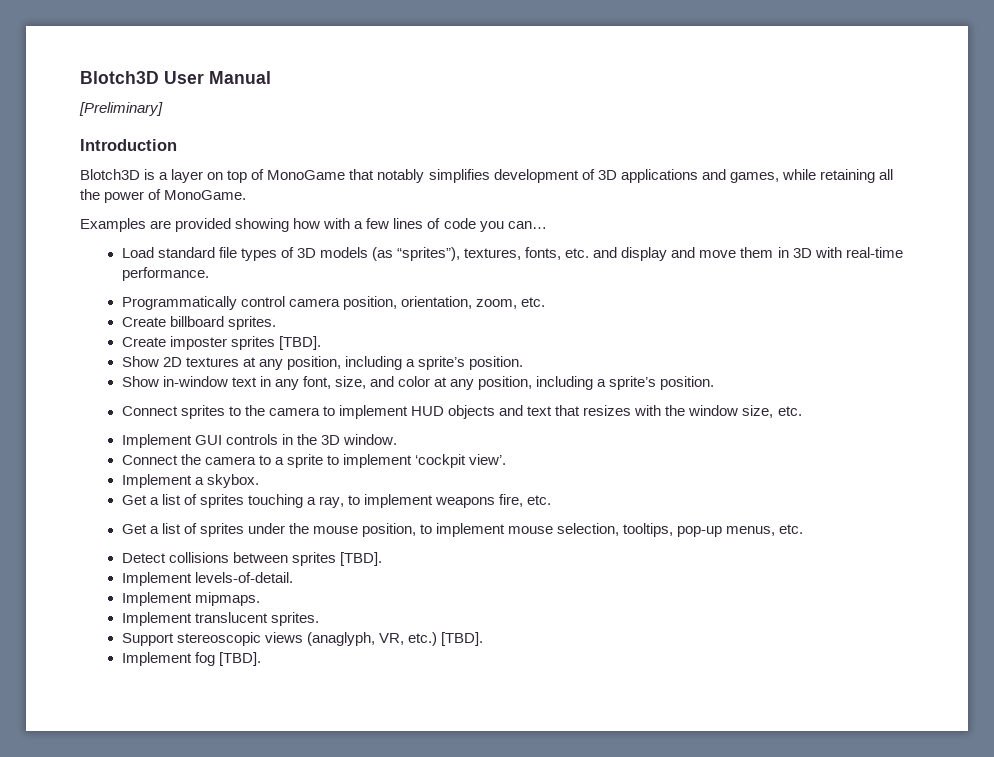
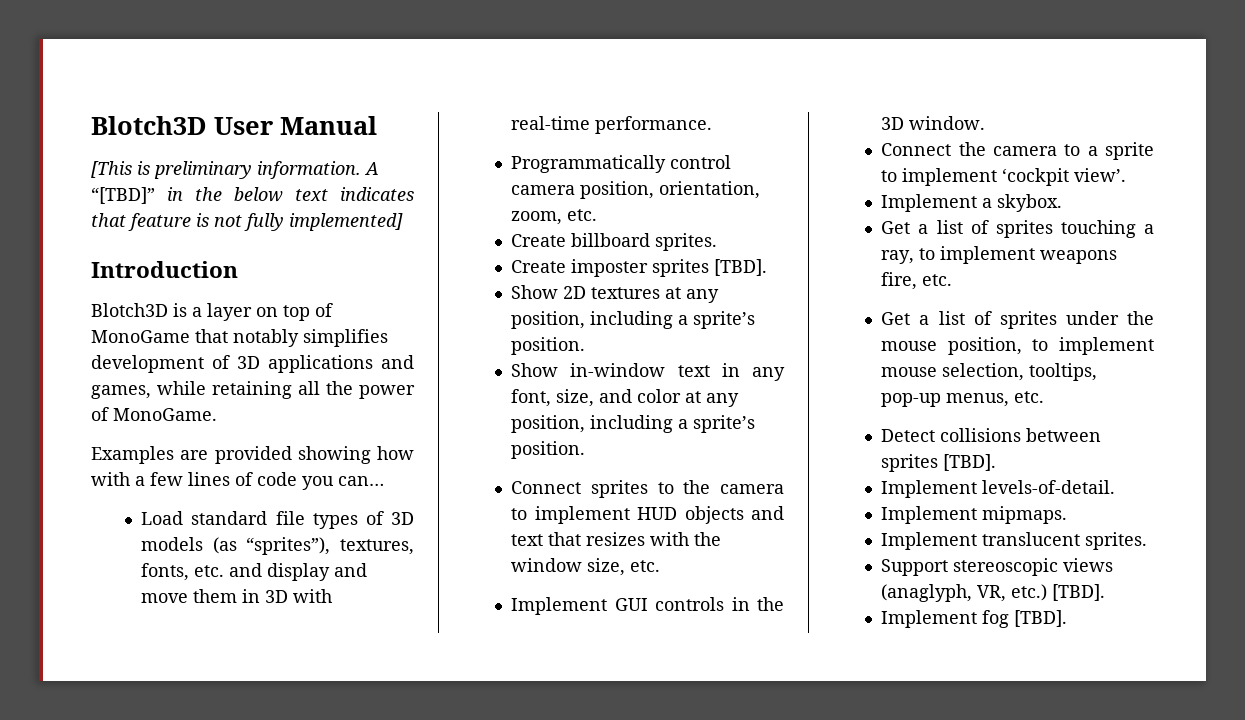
- [Preliminary]
+ [This is preliminary information. A “[TBD]” in the below text indicates that feature is not fully implemented]

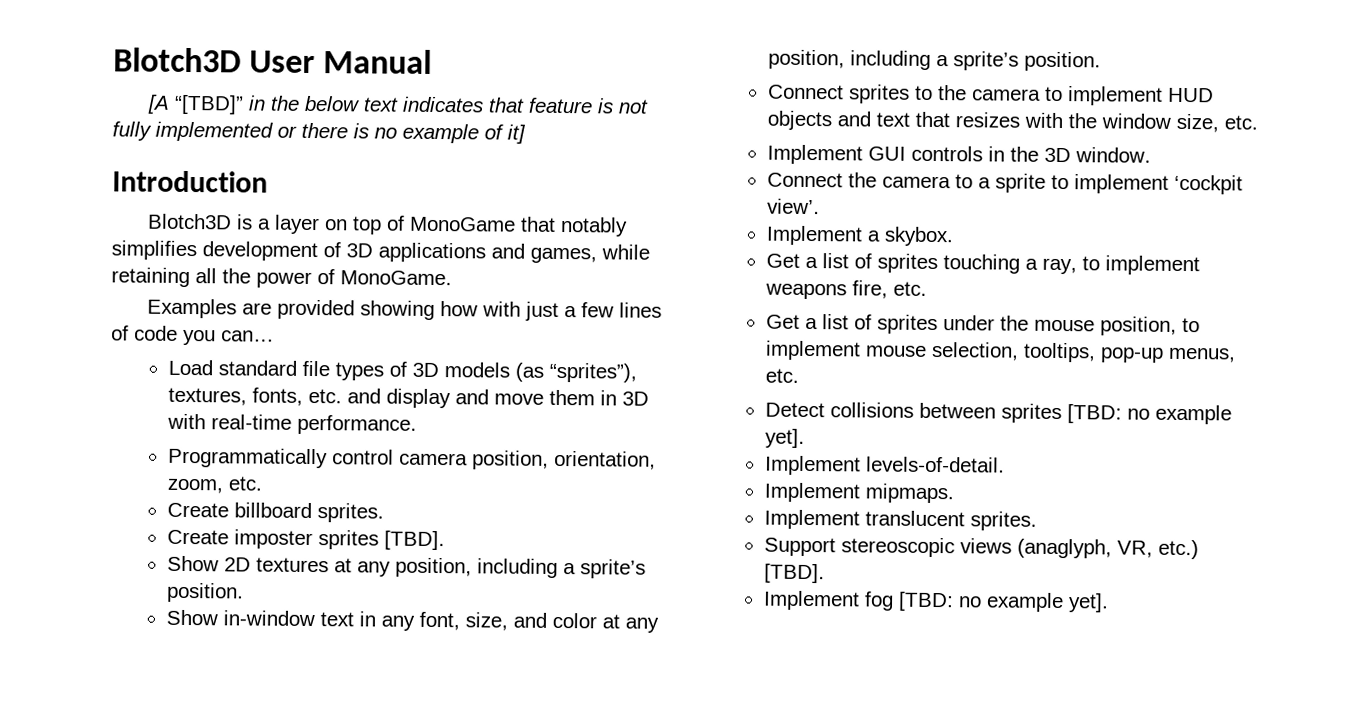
- [This is preliminary information. A “[TBD]” in the below text indicates that feature is not fully implemented]
+ [A “[TBD]” in the below text indicates that feature is not fully implemented or there is no example of it]
- Examples are provided showing how with a few lines of code you can…
+ Examples are provided showing how with just a few lines of code you can…
- Detect collisions between sprites [TBD].
+ Detect collisions between sprites [TBD: no example yet].
- Implement fog [TBD].
+ Implement fog [TBD: no example yet].

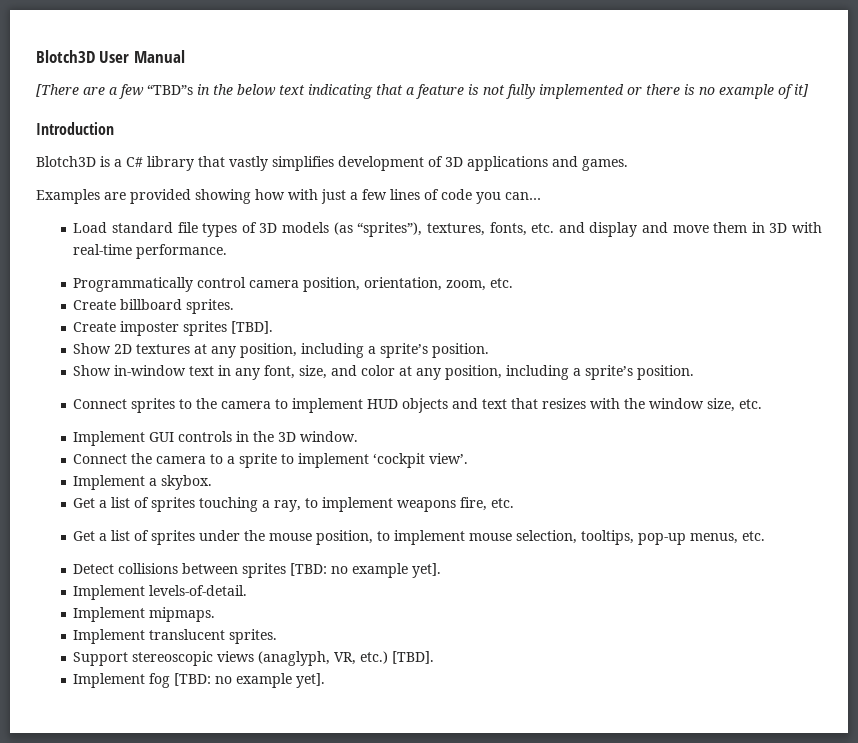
- [A “[TBD]” in the below text indicates that feature is not fully implemented or there is no example of it]
+ [There are a few “TBD”s in the below text indicating that a feature is not fully implemented or there is no example of it]
- Blotch3D is a layer on top of MonoGame that notably simplifies development of 3D applications and games, while retaining all the power of MonoGame.
+ Blotch3D is a C# library that vastly simplifies development of 3D applications and games.

